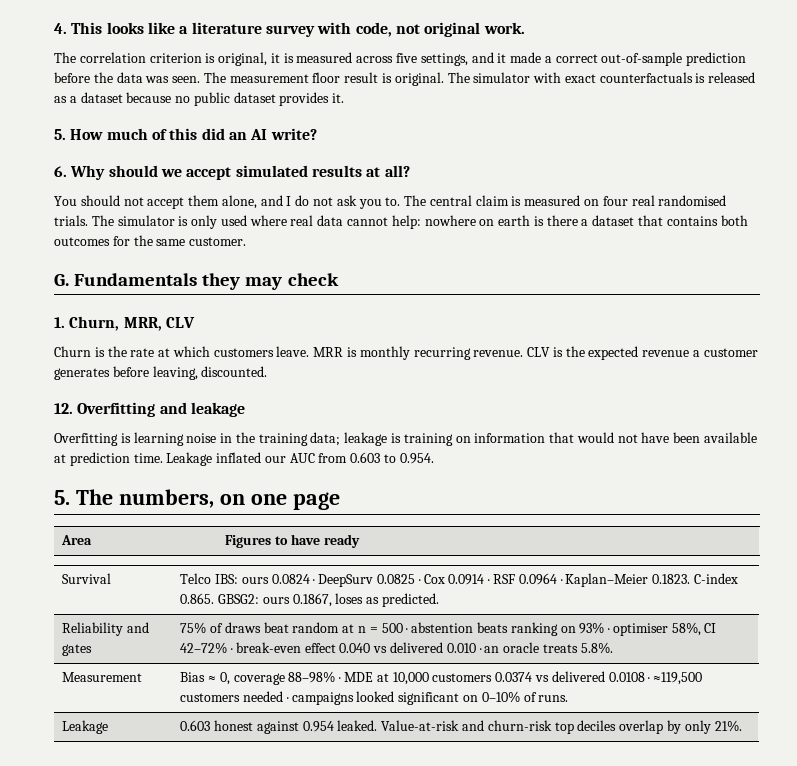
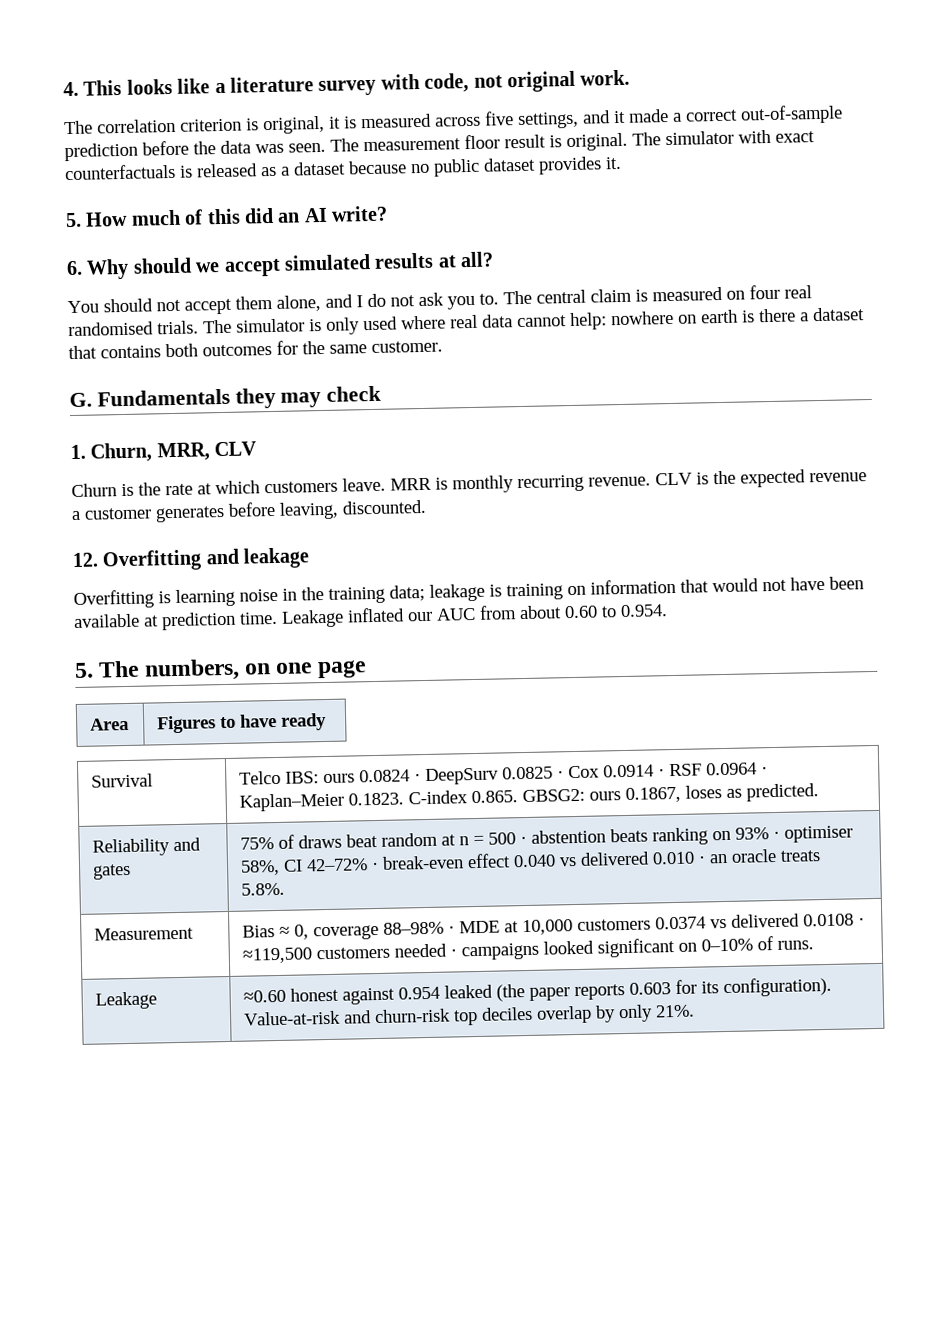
- Leakage inflated our AUC from 0.603 to 0.954.
+ Leakage inflated our AUC from about 0.60 to 0.954.
- Leakage | 0.603 honest against 0.954 leaked. Value-at-risk and churn-risk top deciles overlap by only 21%.
+ Leakage | ≈0.60 honest against 0.954 leaked (the paper reports 0.603 for its configuration). Value-at-risk and churn-risk top deciles overlap by only 21%.

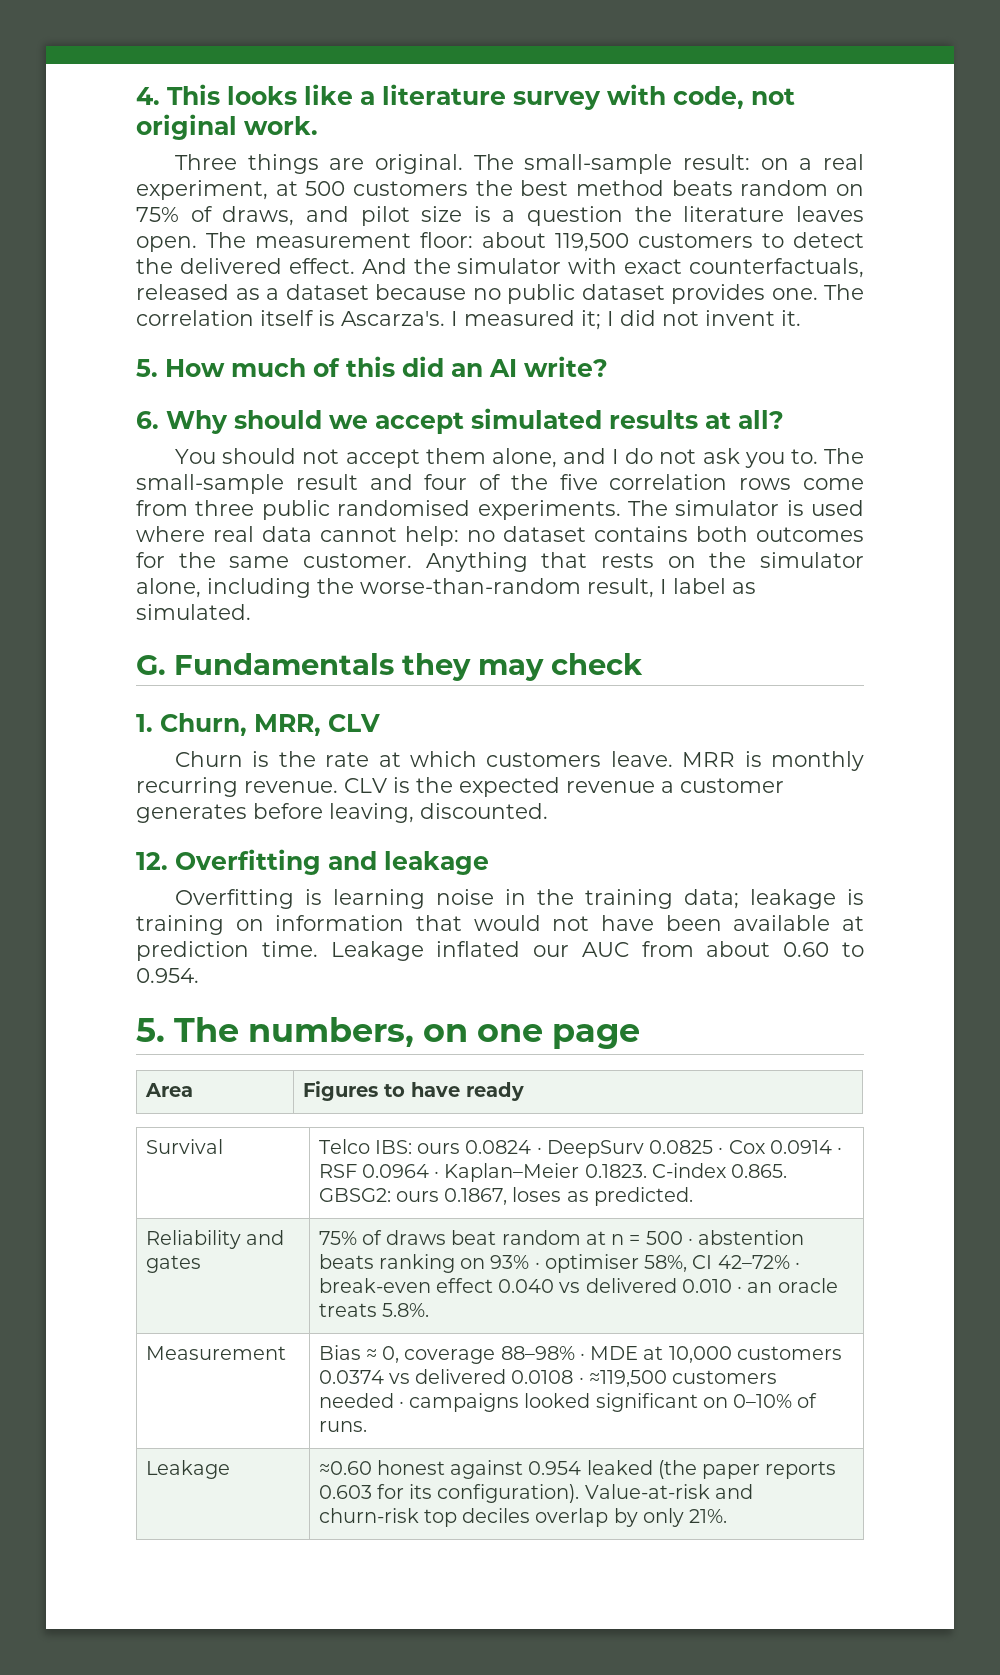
- The correlation criterion is original, it is measured across five settings, and it made a correct out-of-sample prediction before the data was seen. The measurement floor result is original. The simulator with exact counterfactuals is released as a dataset because no public dataset provides it.
+ Three things are original. The small-sample result: on a real experiment, at 500 customers the best method beats random on 75% of draws, and pilot size is a question the literature leaves open. The measurement floor: about 119,500 customers to detect the delivered effect. And the simulator with exact counterfactuals, released as a dataset because no public dataset provides one. The correlation itself is Ascarza's. I measured it; I did not invent it.
- The central claim is measured on four real randomised trials.
+ The small-sample result and four of the five correlation rows come from three public randomised experiments.
- The simulator is only used where real data cannot help: nowhere on earth is there a dataset that contains both outcomes for the same customer.
+ The simulator is used where real data cannot help: no dataset contains both outcomes for the same customer. Anything that rests on the simulator alone, including the worse-than-random result, I label as simulated.

